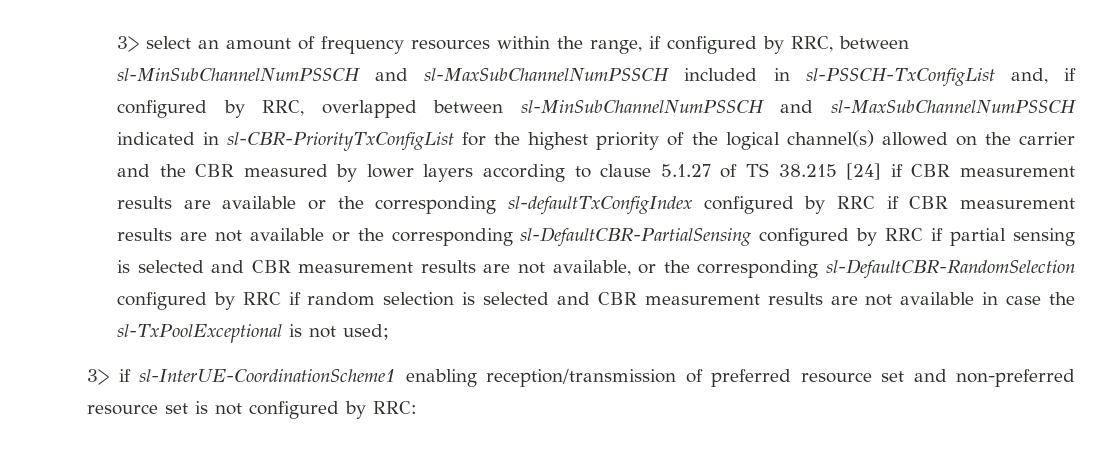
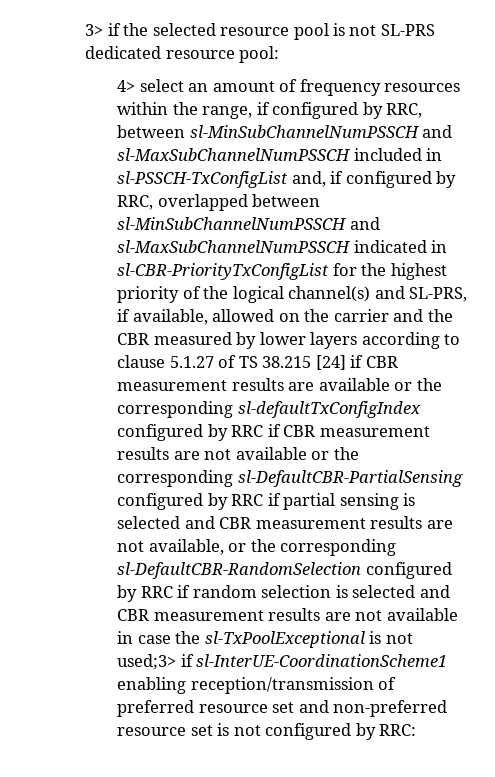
- 3> select an amount of frequency resources within the range, if configured by RRC, between sl-MinSubChannelNumPSSCH and sl-MaxSubChannelNumPSSCH included in sl-PSSCH-TxConfigList and, if configured by RRC, overlapped between sl-MinSubChannelNumPSSCH and sl-MaxSubChannelNumPSSCH indicated in sl-CBR-PriorityTxConfigList for the highest priority of the logical channel(s) allowed on the carrier and the CBR measured by lower layers according to clause 5.1.27 of TS 38.215 [24] if CBR measurement results are available or the corresponding sl-defaultTxConfigIndex configured by RRC if CBR measurement results are not available or the corresponding sl-DefaultCBR-PartialSensing configured by RRC if partial sensing is selected and CBR measurement results are not available, or the corresponding sl-DefaultCBR-RandomSelection configured by RRC if random selection is selected and CBR measurement results are not available in case the sl-TxPoolExceptional is not used;
- 3> if sl-InterUE-CoordinationScheme1 enabling reception/transmission of preferred resource set and non-preferred resource set is not configured by RRC:
+ 3> if the selected resource pool is not SL-PRS dedicated resource pool:
+ 4> select an amount of frequency resources within the range, if configured by RRC, between sl-MinSubChannelNumPSSCH and sl-MaxSubChannelNumPSSCH included in sl-PSSCH-TxConfigList and, if configured by RRC, overlapped between sl-MinSubChannelNumPSSCH and sl-MaxSubChannelNumPSSCH indicated in sl-CBR-PriorityTxConfigList for the highest priority of the logical channel(s) and SL-PRS, if available, allowed on the carrier and the CBR measured by lower layers according to clause 5.1.27 of TS 38.215 [24] if CBR measurement results are available or the corresponding sl-defaultTxConfigIndex configured by RRC if CBR measurement results are not available or the corresponding sl-DefaultCBR-PartialSensing configured by RRC if partial sensing is selected and CBR measurement results are not available, or the corresponding sl-DefaultCBR-RandomSelection configured by RRC if random selection is selected and CBR measurement results are not available in case the sl-TxPoolExceptional is not used;3> if sl-InterUE-CoordinationScheme1 enabling reception/transmission of preferred resource set and non-preferred resource set is not configured by RRC:

